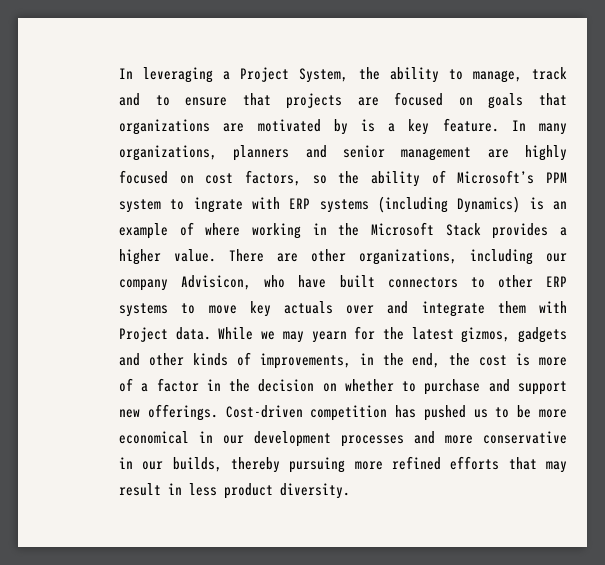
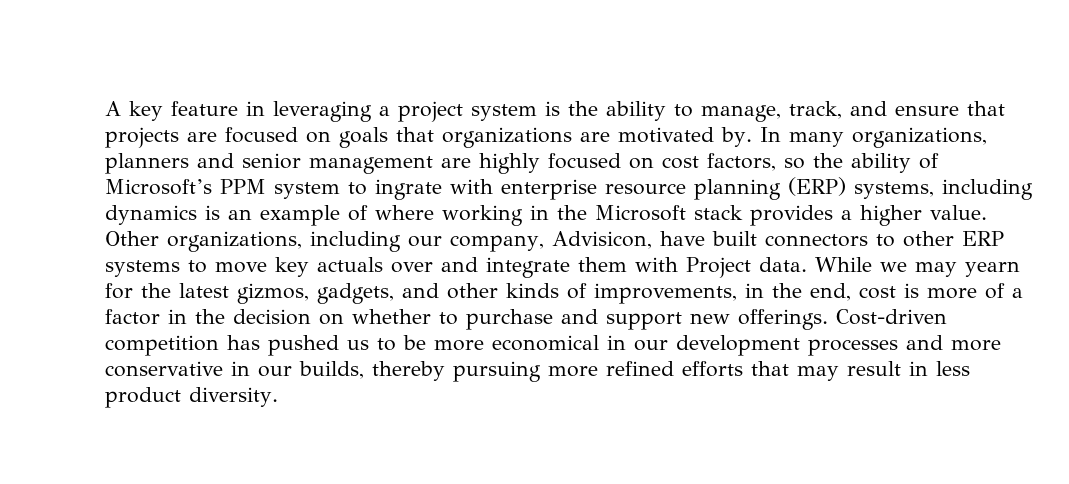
- In leveraging a Project System, the ability to manage, track and to ensure that projects are focused on goals that organizations are motivated by is a key feature.
+ A key feature in leveraging a project system is the ability to manage, track, and ensure that projects are focused on goals that organizations are motivated by.
- In many organizations, planners and senior management are highly focused on cost factors, so the ability of Microsoft’s PPM system to ingrate with ERP systems (including Dynamics) is an example of where working in the Microsoft Stack provides a higher value.
+ In many organizations, planners and senior management are highly focused on cost factors, so the ability of Microsoft’s PPM system to ingrate with enterprise resource planning (ERP) systems, including dynamics is an example of where working in the Microsoft stack provides a higher value.
- There are other organizations, including our company Advisicon, who have built connectors to other ERP systems to move key actuals over and integrate them with Project data.
+ Other organizations, including our company, Advisicon, have built connectors to other ERP systems to move key actuals over and integrate them with Project data.
- While we may yearn for the latest gizmos, gadgets and other kinds of improvements, in the end, the cost is more of a factor in the decision on whether to purchase and support new offerings.
+ While we may yearn for the latest gizmos, gadgets, and other kinds of improvements, in the end, cost is more of a factor in the decision on whether to purchase and support new offerings.

